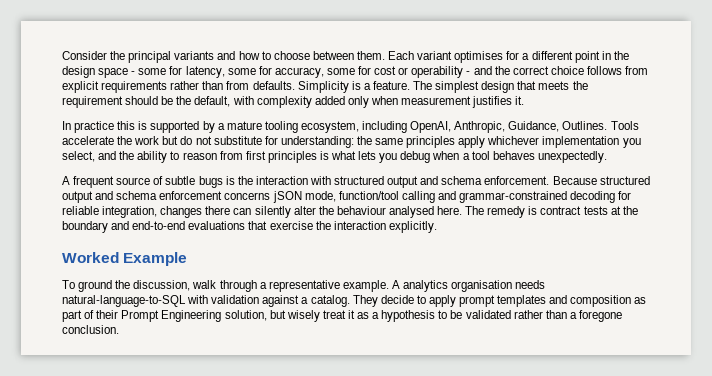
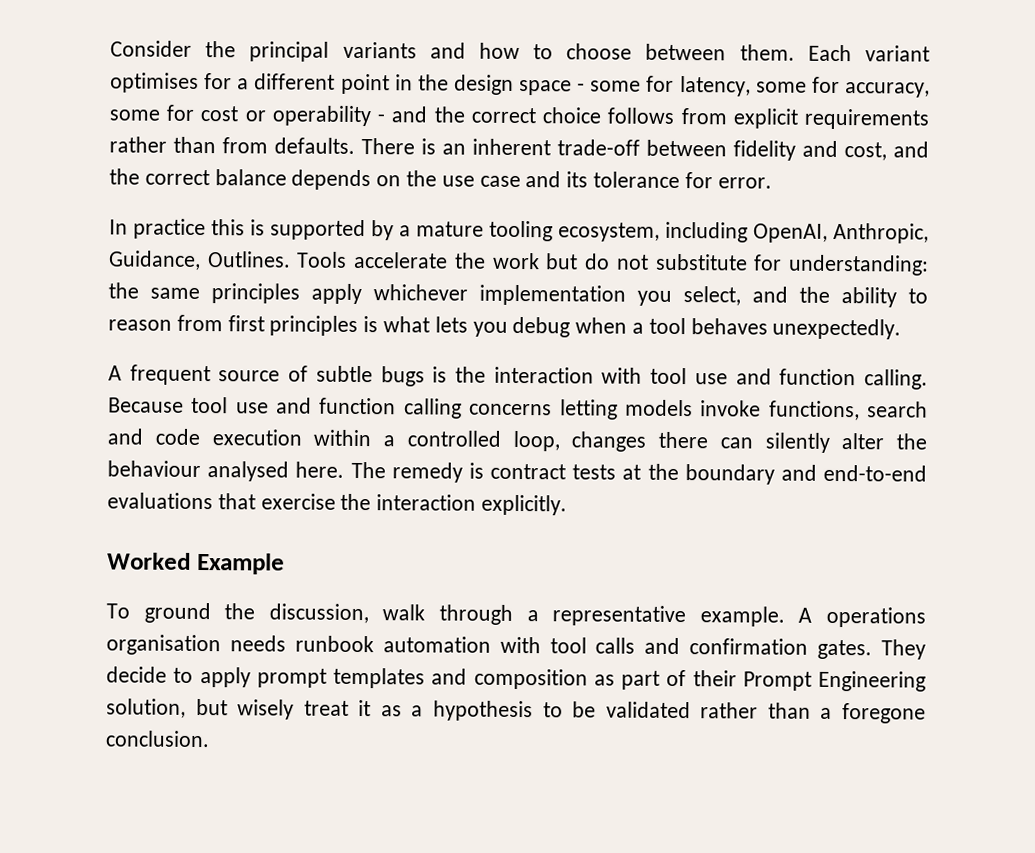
- Simplicity is a feature. The simplest design that meets the requirement should be the default, with complexity added only when measurement justifies it.
+ There is an inherent trade-off between fidelity and cost, and the correct balance depends on the use case and its tolerance for error.
- A frequent source of subtle bugs is the interaction with structured output and schema enforcement. Because structured output and schema enforcement concerns jSON mode, function/tool calling and grammar-constrained decoding for reliable integration, changes there can silently alter the behaviour analysed here.
+ A frequent source of subtle bugs is the interaction with tool use and function calling. Because tool use and function calling concerns letting models invoke functions, search and code execution within a controlled loop, changes there can silently alter the behaviour analysed here.
- A analytics organisation needs natural-language-to-SQL with validation against a catalog.
+ A operations organisation needs runbook automation with tool calls and confirmation gates.

